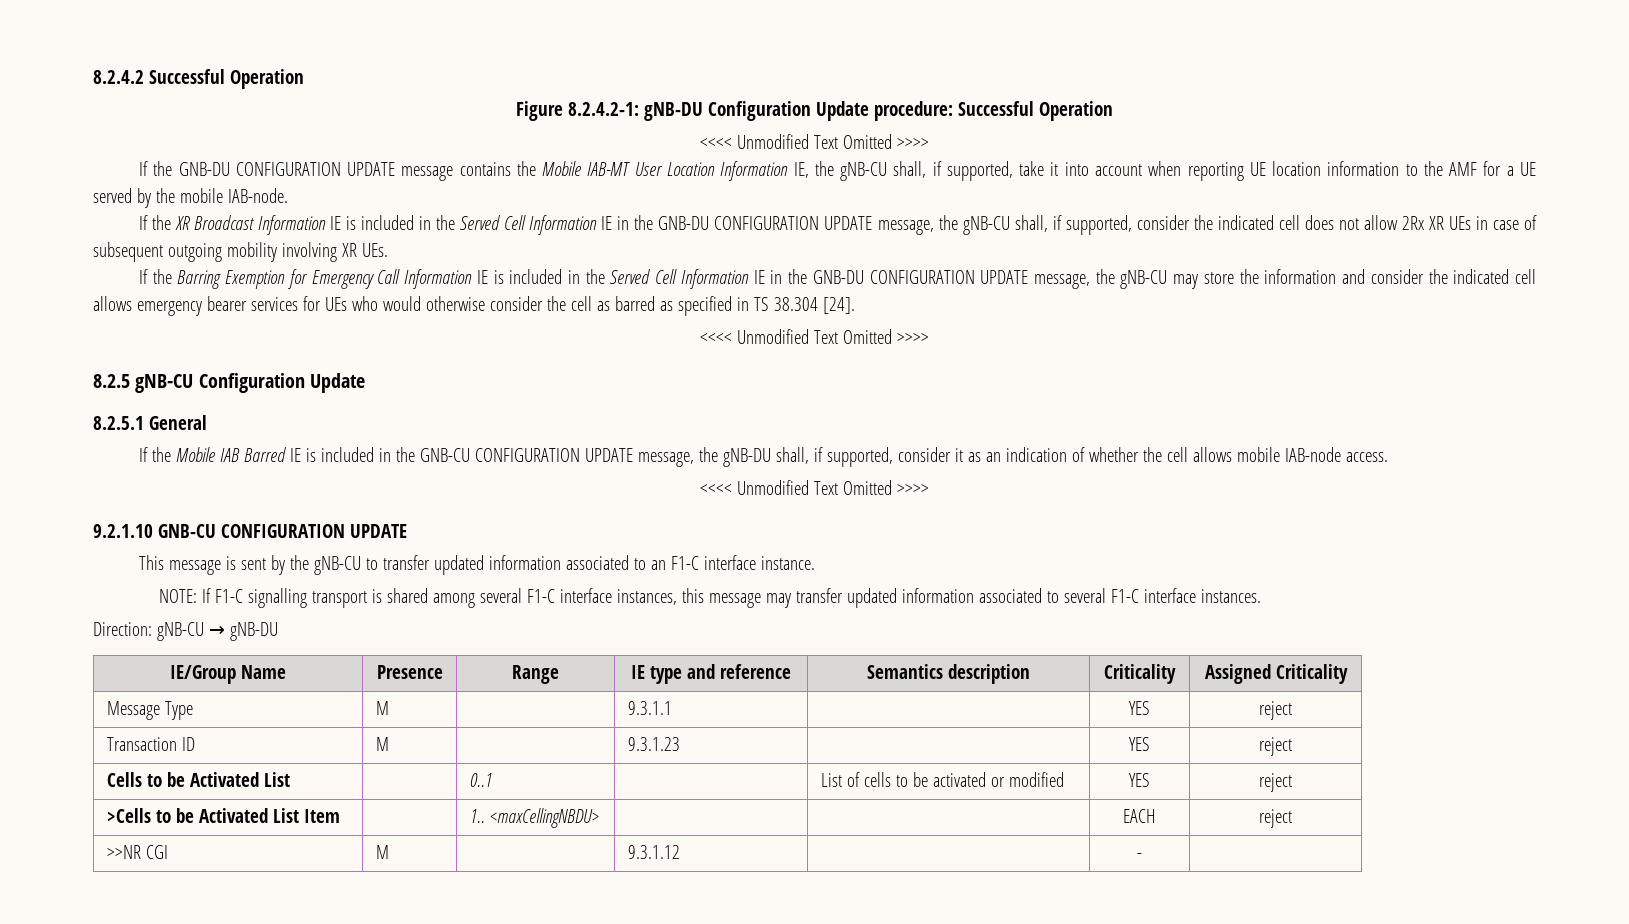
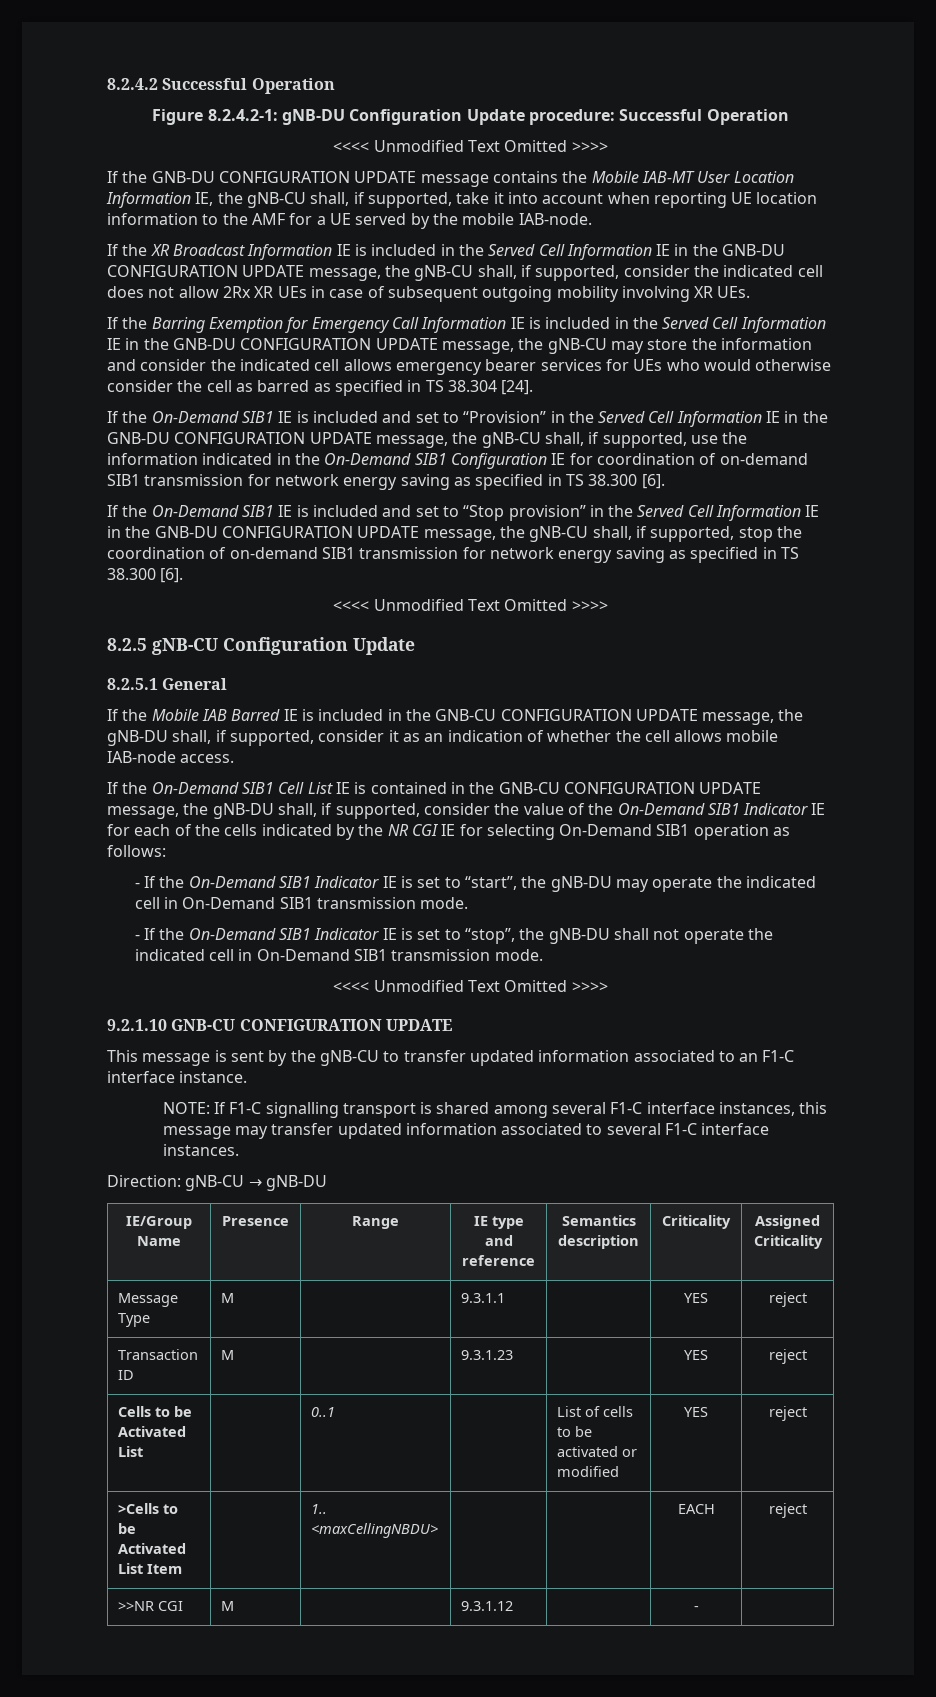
+ If the On-Demand SIB1 IE is included and set to “Provision” in the Served Cell Information IE in the GNB-DU CONFIGURATION UPDATE message, the gNB-CU shall, if supported, use the information indicated in the On-Demand SIB1 Configuration IE for coordination of on-demand SIB1 transmission for network energy saving as specified in TS 38.300 [6].
+ If the On-Demand SIB1 IE is included and set to “Stop provision” in the Served Cell Information IE in the GNB-DU CONFIGURATION UPDATE message, the gNB-CU shall, if supported, stop the coordination of on-demand SIB1 transmission for network energy saving as specified in TS 38.300 [6].
+ If the On-Demand SIB1 Cell List IE is contained in the GNB-CU CONFIGURATION UPDATE message, the gNB-DU shall, if supported, consider the value of the On-Demand SIB1 Indicator IE for each of the cells indicated by the NR CGI IE for selecting On-Demand SIB1 operation as follows:
+ - If the On-Demand SIB1 Indicator IE is set to “start”, the gNB-DU may operate the indicated cell in On-Demand SIB1 transmission mode.
+ - If the On-Demand SIB1 Indicator IE is set to “stop”, the gNB-DU shall not operate the indicated cell in On-Demand SIB1 transmission mode.

